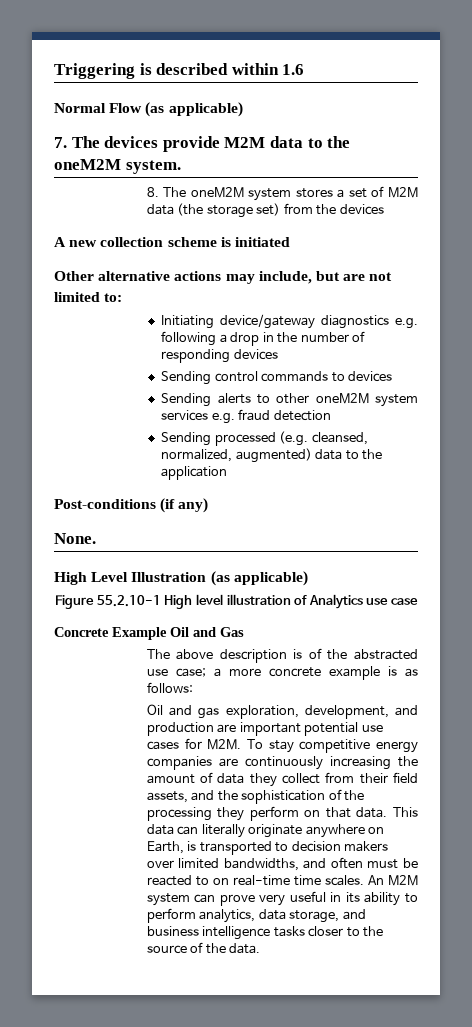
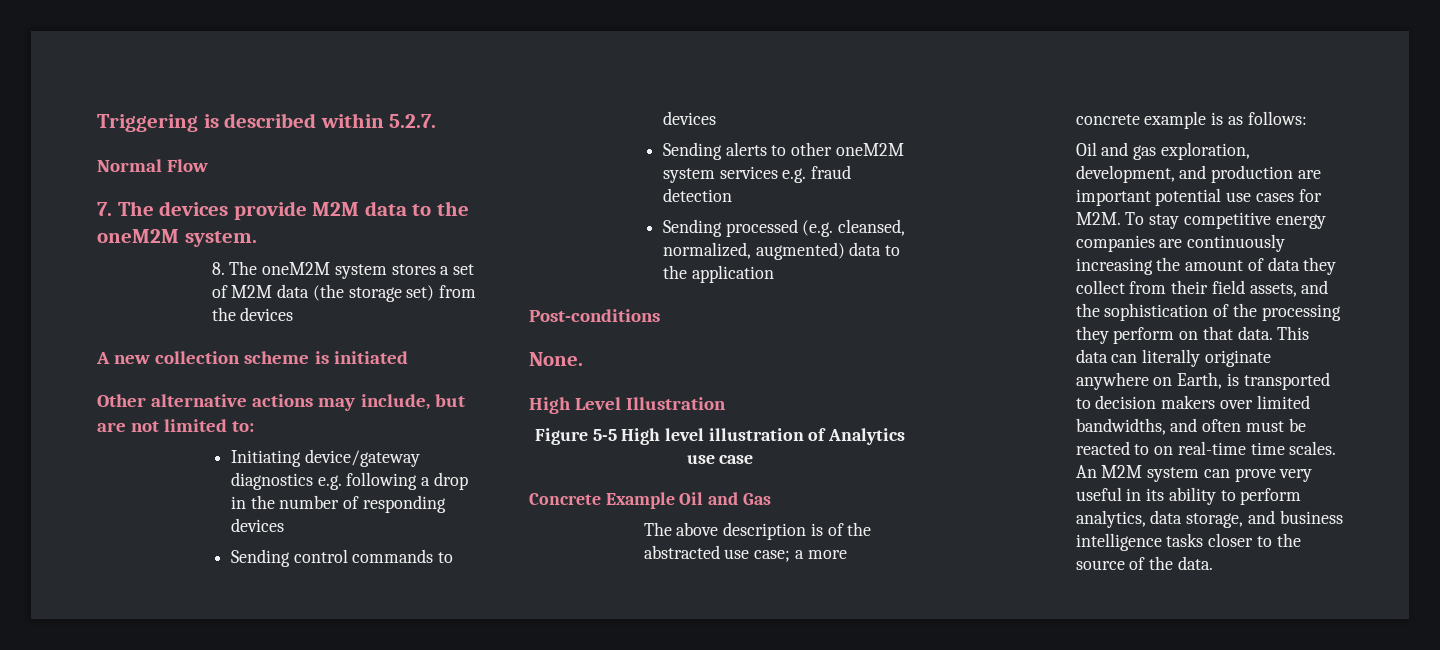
- Triggering is described within 1.6
+ Triggering is described within 5.2.7.
- Normal Flow (as applicable)
+ Normal Flow
- Post-conditions (if any)
+ Post-conditions
- High Level Illustration (as applicable)
+ High Level Illustration
- Figure 55.2.10-1 High level illustration of Analytics use case
+ Figure 5-5 High level illustration of Analytics use case

